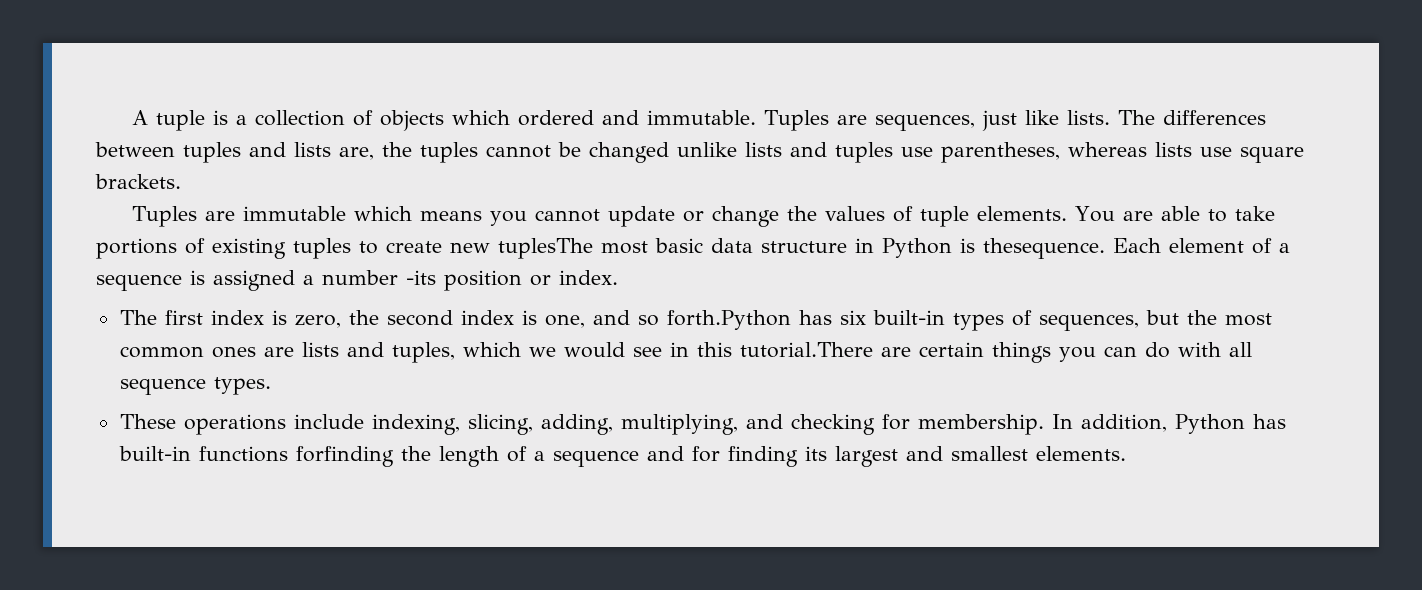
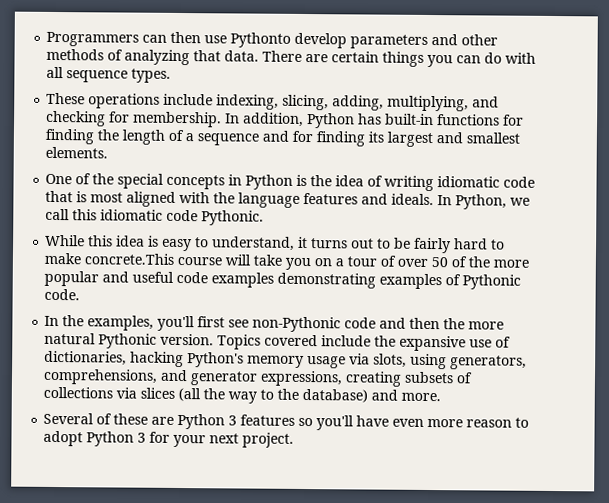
- A tuple is a collection of objects which ordered and immutable. Tuples are sequences, just like lists. The differences between tuples and lists are, the tuples cannot be changed unlike lists and tuples use parentheses, whereas lists use square brackets.
- Tuples are immutable which means you cannot update or change the values of tuple elements. You are able to take portions of existing tuples to create new tuplesThe most basic data structure in Python is thesequence. Each element of a sequence is assigned a number -its position or index.
- The first index is zero, the second index is one, and so forth.Python has six built-in types of sequences, but the most common ones are lists and tuples, which we would see in this tutorial.There are certain things you can do with all sequence types.
+ Programmers can then use Pythonto develop parameters and other methods of analyzing that data. There are certain things you can do with all sequence types.
- In addition, Python has built-in functions forfinding the length of a sequence and for finding its largest and smallest elements.
+ In addition, Python has built-in functions for finding the length of a sequence and for finding its largest and smallest elements.
+ One of the special concepts in Python is the idea of writing idiomatic code that is most aligned with the language features and ideals. In Python, we call this idiomatic code Pythonic.
+ While this idea is easy to understand, it turns out to be fairly hard to make concrete.This course will take you on a tour of over 50 of the more popular and useful code examples demonstrating examples of Pythonic code.
+ In the examples, you'll first see non-Pythonic code and then the more natural Pythonic version. Topics covered include the expansive use of dictionaries, hacking Python's memory usage via slots, using generators, comprehensions, and generator expressions, creating subsets of collections via slices (all the way to the database) and more.
+ Several of these are Python 3 features so you'll have even more reason to adopt Python 3 for your next project.

